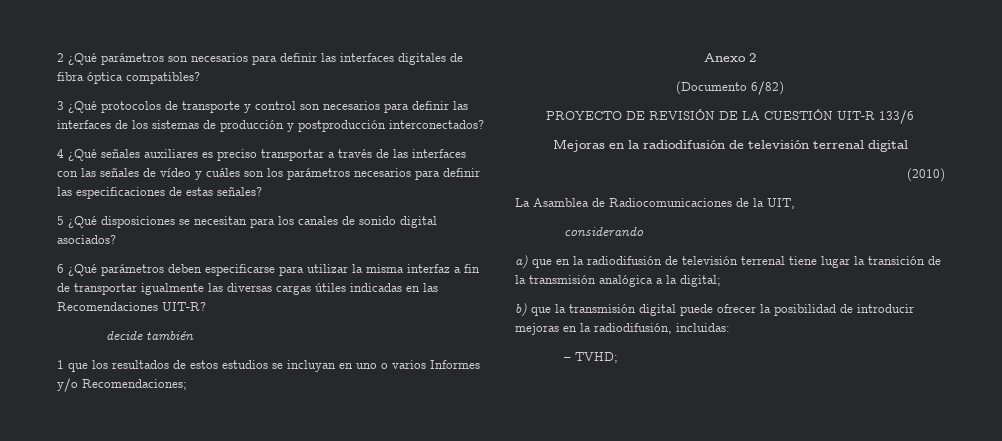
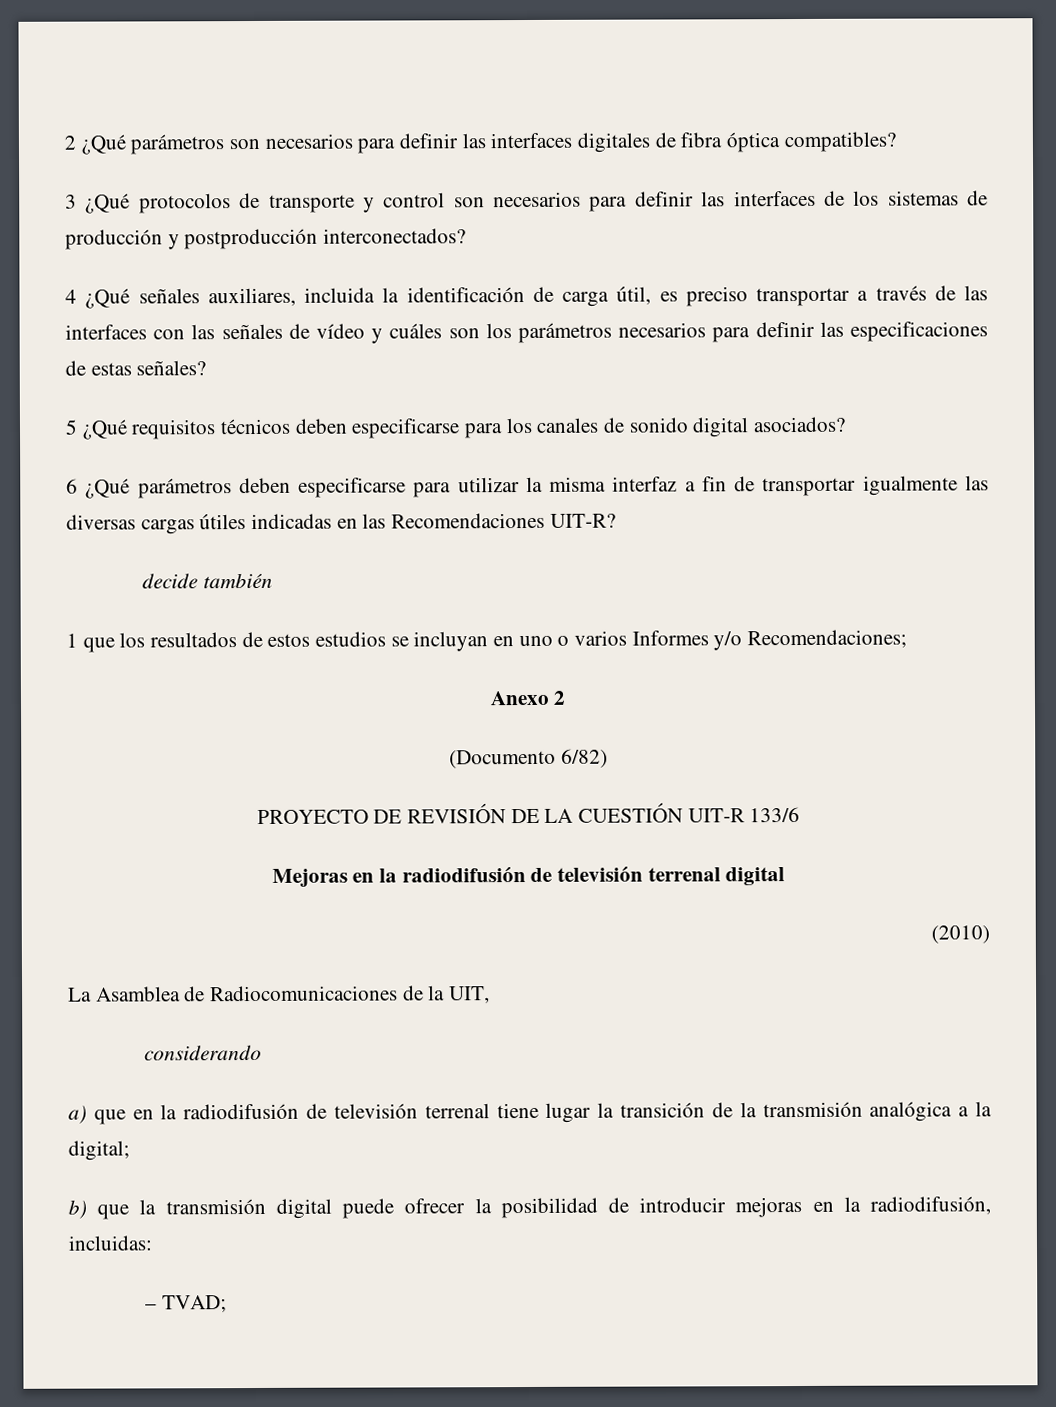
- 4 ¿Qué señales auxiliares es preciso transportar a través de las interfaces con las señales de vídeo y cuáles son los parámetros necesarios para definir las especificaciones de estas señales?
+ 4 ¿Qué señales auxiliares, incluida la identificación de carga útil, es preciso transportar a través de las interfaces con las señales de vídeo y cuáles son los parámetros necesarios para definir las especificaciones de estas señales?
- 5 ¿Qué disposiciones se necesitan para los canales de sonido digital asociados?
+ 5 ¿Qué requisitos técnicos deben especificarse para los canales de sonido digital asociados?
- – TVHD;
+ – TVAD;

